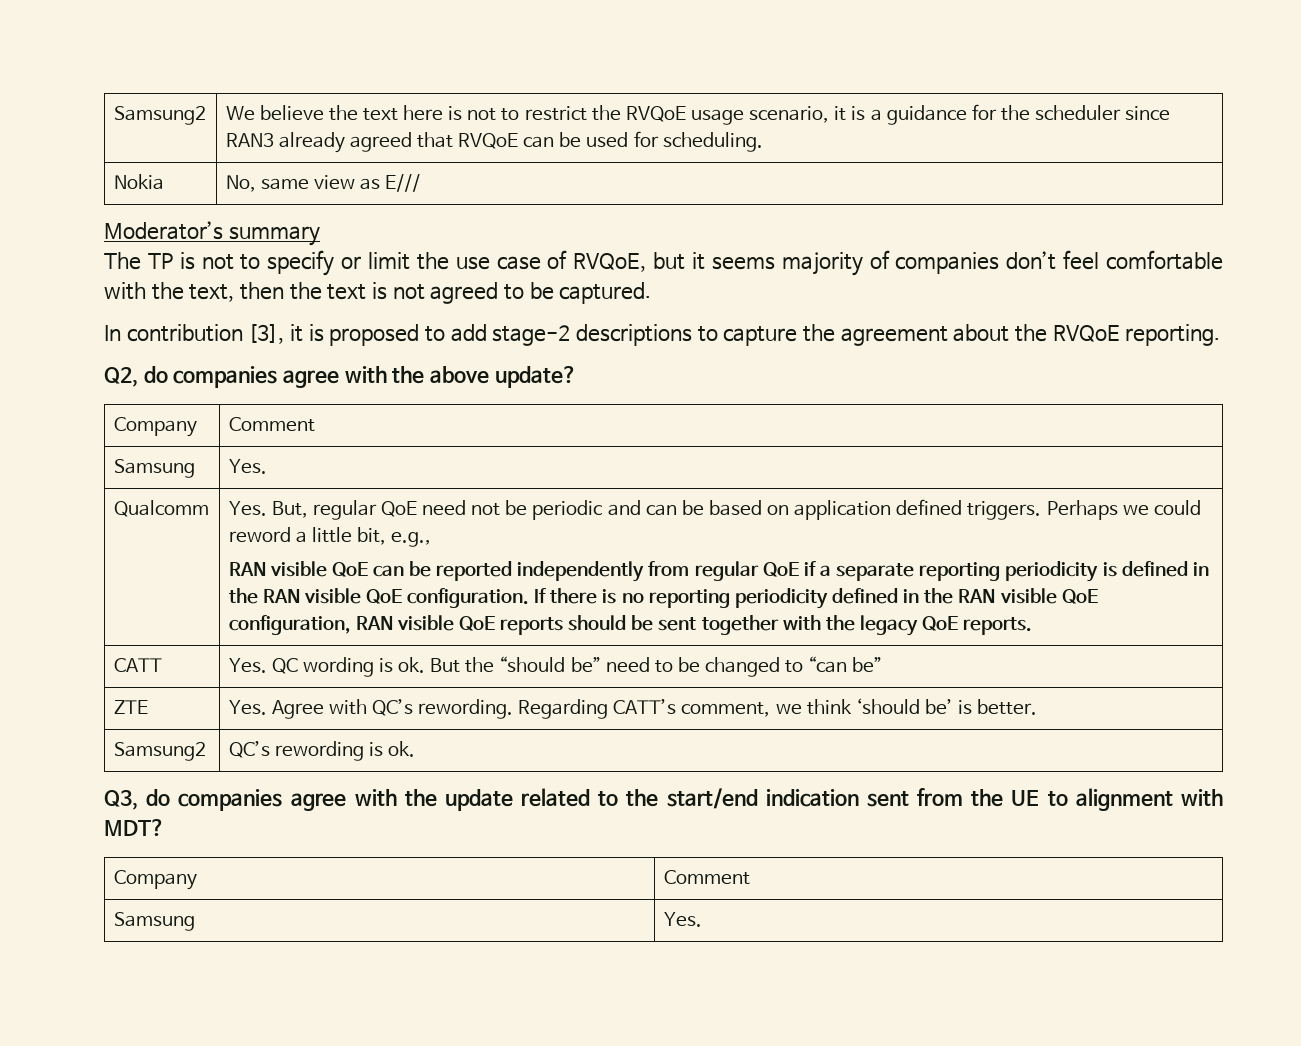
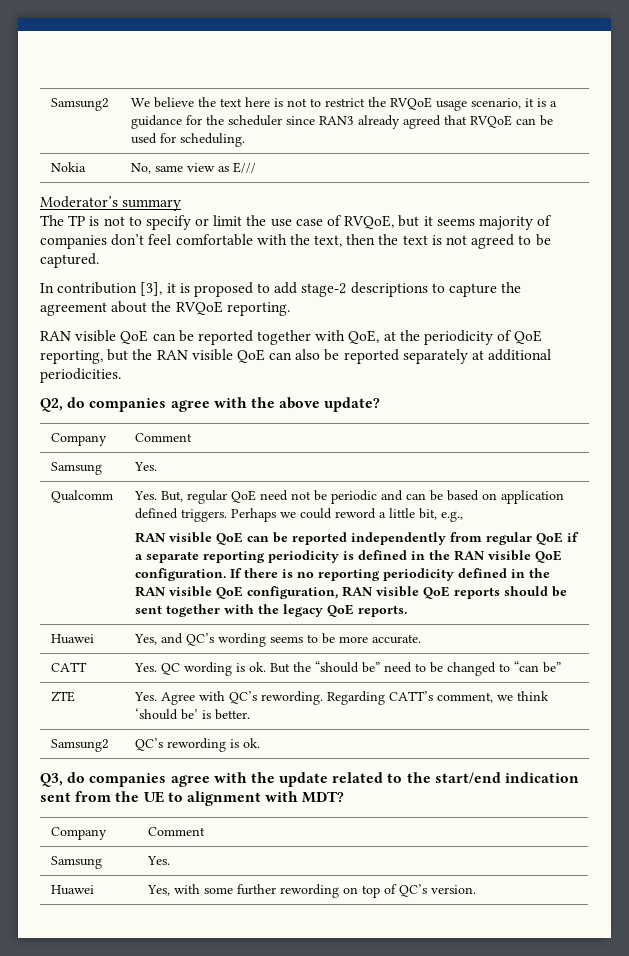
+ RAN visible QoE can be reported together with QoE, at the periodicity of QoE reporting, but the RAN visible QoE can also be reported separately at additional periodicities.
+ Huawei | Yes, and QC’s wording seems to be more accurate.
+ Huawei | Yes, with some further rewording on top of QC’s version.

